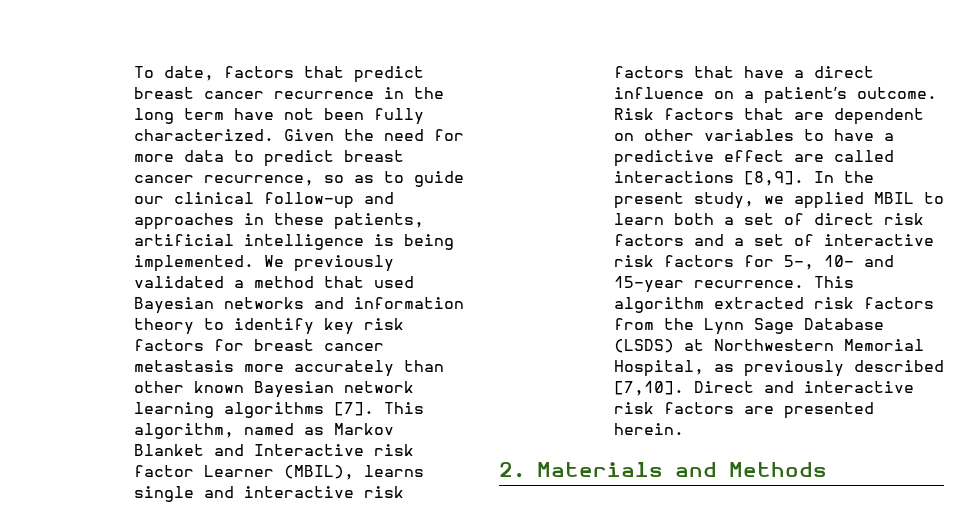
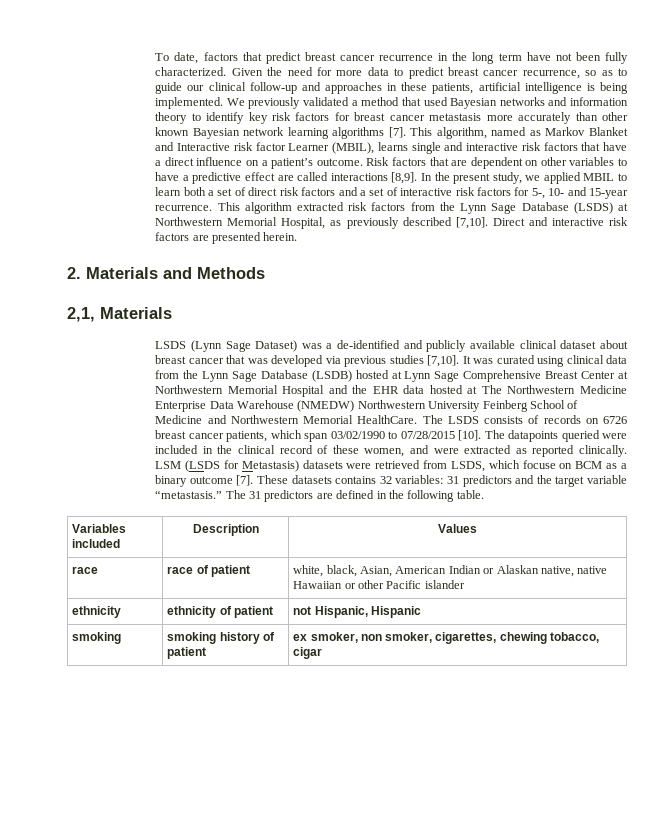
+ 2,1, Materials
+ LSDS (Lynn Sage Dataset) was a de-identified and publicly available clinical dataset about breast cancer that was developed via previous studies [7,10]. It was curated using clinical data from the Lynn Sage Database (LSDB) hosted at Lynn Sage Comprehensive Breast Center at Northwestern Memorial Hospital and the EHR data hosted at The Northwestern Medicine Enterprise Data Warehouse (NMEDW) Northwestern University Feinberg School of Medicine and Northwestern Memorial HealthCare. The LSDS consists of records on 6726 breast cancer patients, which span 03/02/1990 to 07/28/2015 [10]. The datapoints queried were included in the clinical record of these women, and were extracted as reported clinically. LSM (LSDS for Metastasis) datasets were retrieved from LSDS, which focuse on BCM as a binary outcome [7]. These datasets contains 32 variables: 31 predictors and the target variable “metastasis.” The 31 predictors are defined in the following table.
+ Variables included | Description | Values
+ race | race of patient | white, black, Asian, American Indian or Alaskan native, native Hawaiian or other Pacific islander
+ ethnicity | ethnicity of patient | not Hispanic, Hispanic
+ smoking | smoking history of patient | ex smoker, non smoker, cigarettes, chewing tobacco, cigar

